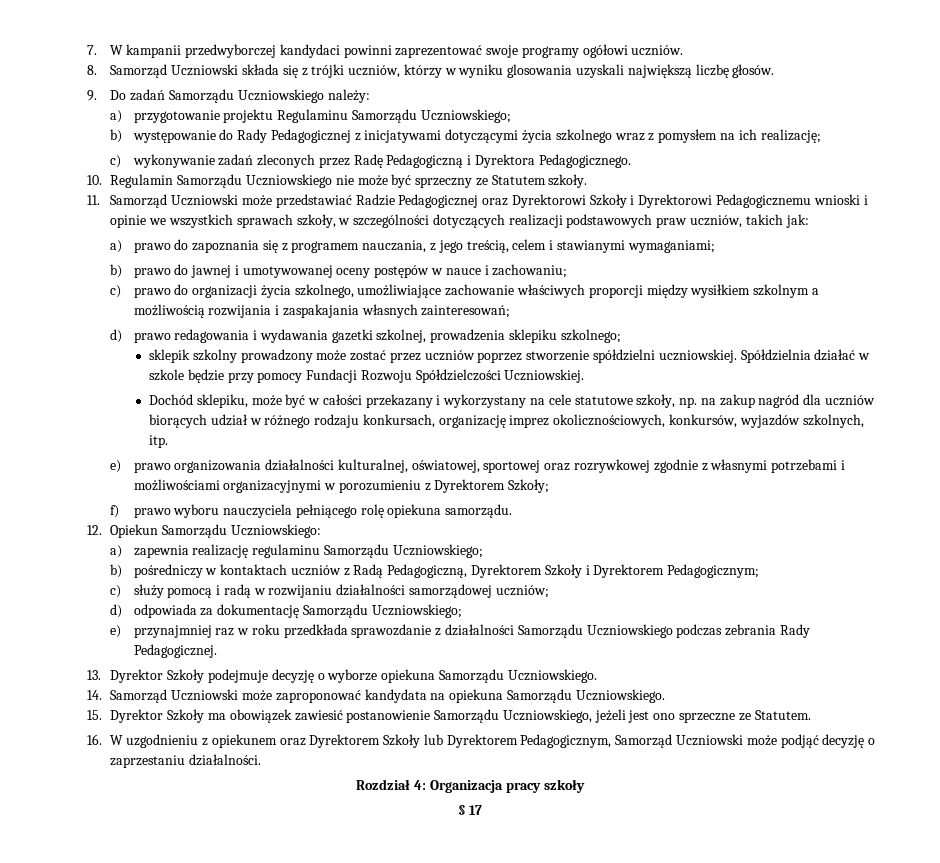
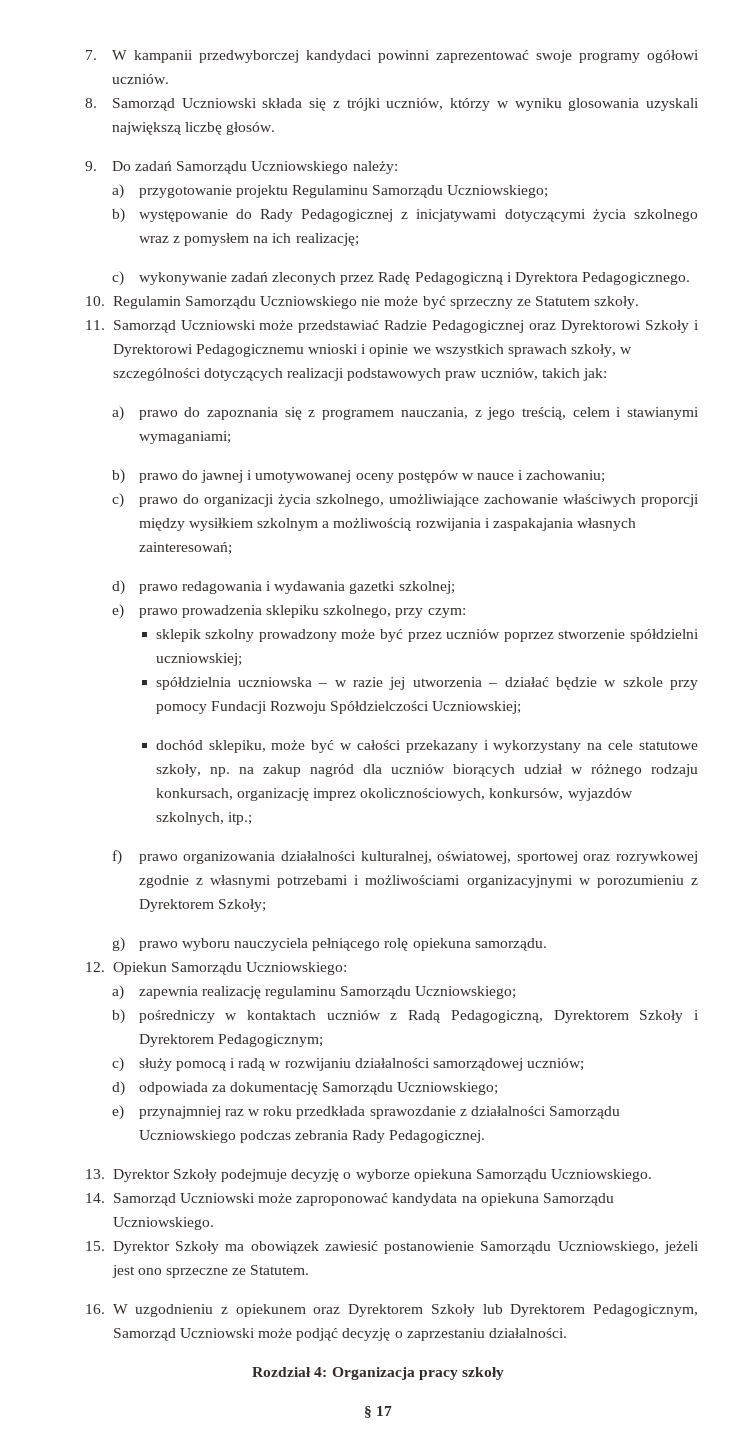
- d) prawo redagowania i wydawania gazetki szkolnej, prowadzenia sklepiku szkolnego;
+ d) prawo redagowania i wydawania gazetki szkolnej;
+ e) prawo prowadzenia sklepiku szkolnego, przy czym:
- sklepik szkolny prowadzony może zostać przez uczniów poprzez stworzenie spółdzielni uczniowskiej. Spółdzielnia działać w szkole będzie przy pomocy Fundacji Rozwoju Spółdzielczości Uczniowskiej.
- Dochód sklepiku, może być w całości przekazany i wykorzystany na cele statutowe szkoły, np. na zakup nagród dla uczniów biorących udział w różnego rodzaju konkursach, organizację imprez okolicznościowych, konkursów, wyjazdów szkolnych, itp.
- e) prawo organizowania działalności kulturalnej, oświatowej, sportowej oraz rozrywkowej zgodnie z własnymi potrzebami i możliwościami organizacyjnymi w porozumieniu z Dyrektorem Szkoły;
+ sklepik szkolny prowadzony może być przez uczniów poprzez stworzenie spółdzielni uczniowskiej;
+ spółdzielnia uczniowska – w razie jej utworzenia – działać będzie w szkole przy pomocy Fundacji Rozwoju Spółdzielczości Uczniowskiej;
+ dochód sklepiku, może być w całości przekazany i wykorzystany na cele statutowe szkoły, np. na zakup nagród dla uczniów biorących udział w różnego rodzaju konkursach, organizację imprez okolicznościowych, konkursów, wyjazdów szkolnych, itp.;
+ f) prawo organizowania działalności kulturalnej, oświatowej, sportowej oraz rozrywkowej zgodnie z własnymi potrzebami i możliwościami organizacyjnymi w porozumieniu z Dyrektorem Szkoły;
- f) prawo wyboru nauczyciela pełniącego rolę opiekuna samorządu.
+ g) prawo wyboru nauczyciela pełniącego rolę opiekuna samorządu.

